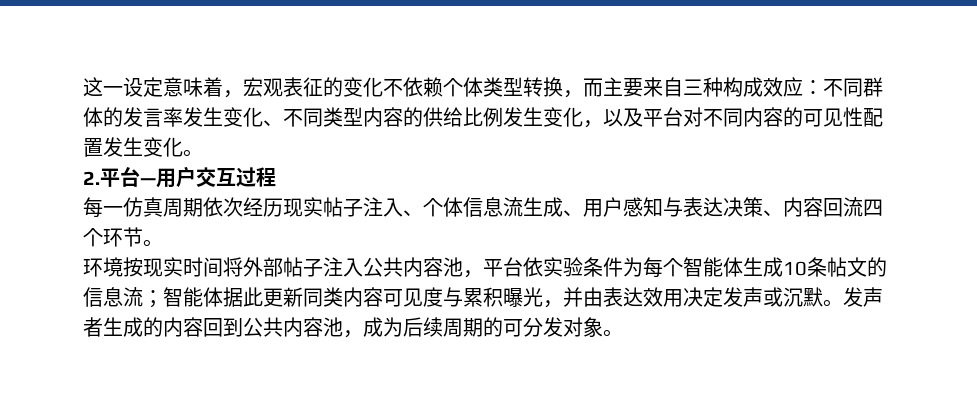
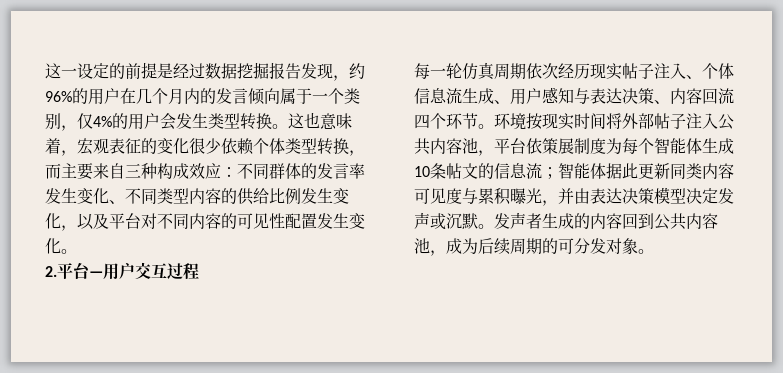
- 这一设定意味着，宏观表征的变化不依赖个体类型转换，而主要来自三种构成效应：不同群体的发言率发生变化、不同类型内容的供给比例发生变化，以及平台对不同内容的可见性配置发生变化。
+ 这一设定的前提是经过数据挖掘报告发现，约96%的用户在几个月内的发言倾向属于一个类别，仅4%的用户会发生类型转换。这也意味着，宏观表征的变化很少依赖个体类型转换，而主要来自三种构成效应：不同群体的发言率发生变化、不同类型内容的供给比例发生变化，以及平台对不同内容的可见性配置发生变化。
- 每一仿真周期依次经历现实帖子注入、个体信息流生成、用户感知与表达决策、内容回流四个环节。
- 环境按现实时间将外部帖子注入公共内容池，平台依实验条件为每个智能体生成10条帖文的信息流；智能体据此更新同类内容可见度与累积曝光，并由表达效用决定发声或沉默。
+ 每一轮仿真周期依次经历现实帖子注入、个体信息流生成、用户感知与表达决策、内容回流四个环节。环境按现实时间将外部帖子注入公共内容池，平台依策展制度为每个智能体生成10条帖文的信息流；智能体据此更新同类内容可见度与累积曝光，并由表达决策模型决定发声或沉默。

